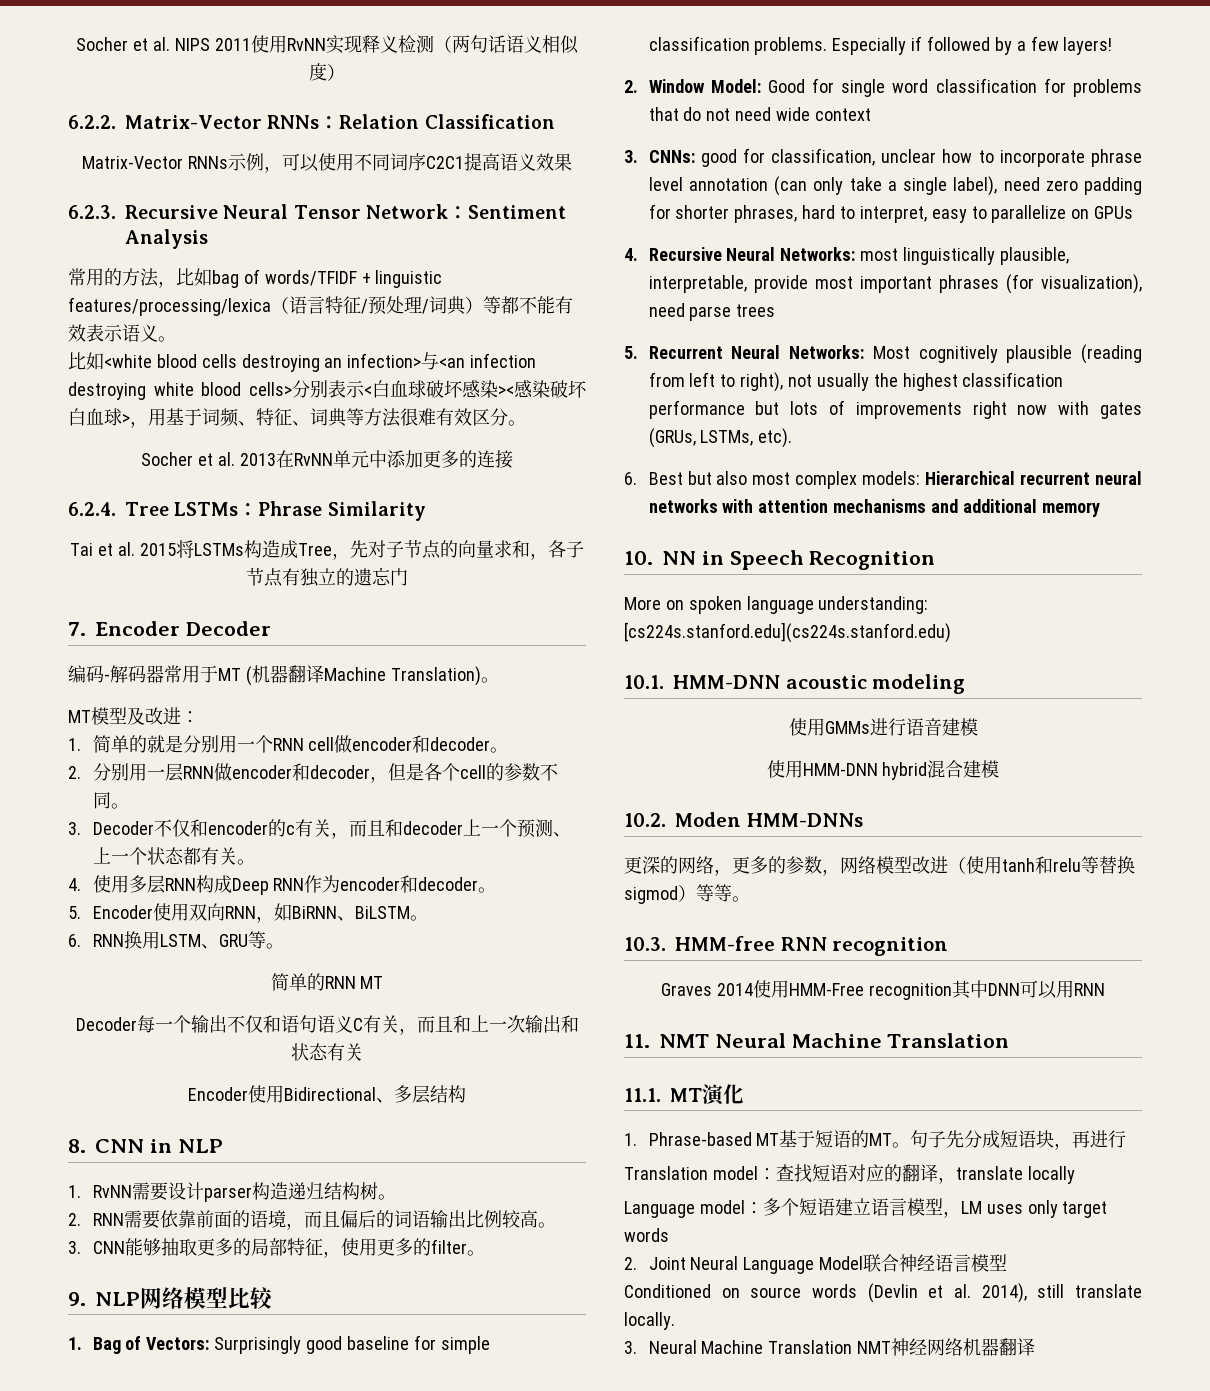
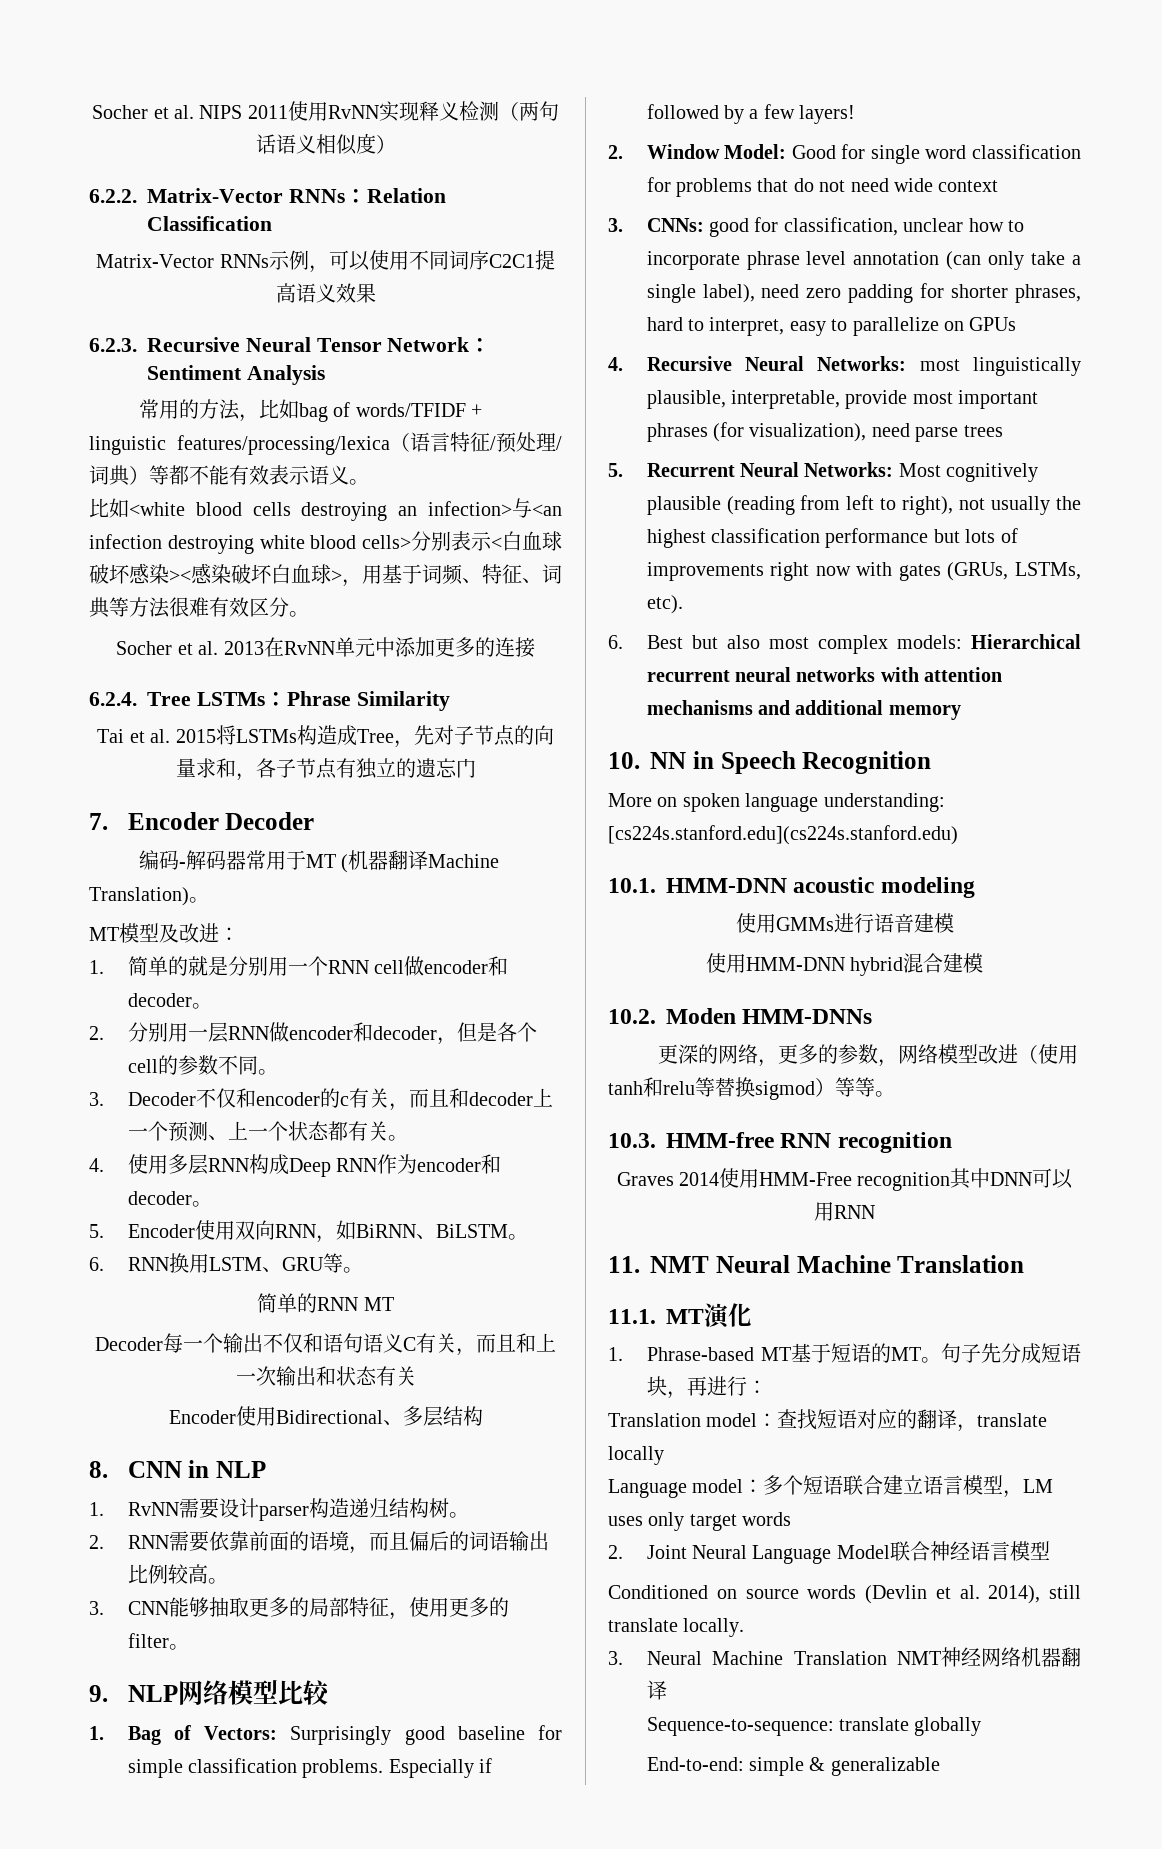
- 句子先分成短语块，再进行
+ 句子先分成短语块，再进行：
- Language model：多个短语建立语言模型，LM uses only target words
+ Language model：多个短语联合建立语言模型，LM uses only target words
+ Sequence-to-sequence: translate globally
+ End-to-end: simple & generalizable

